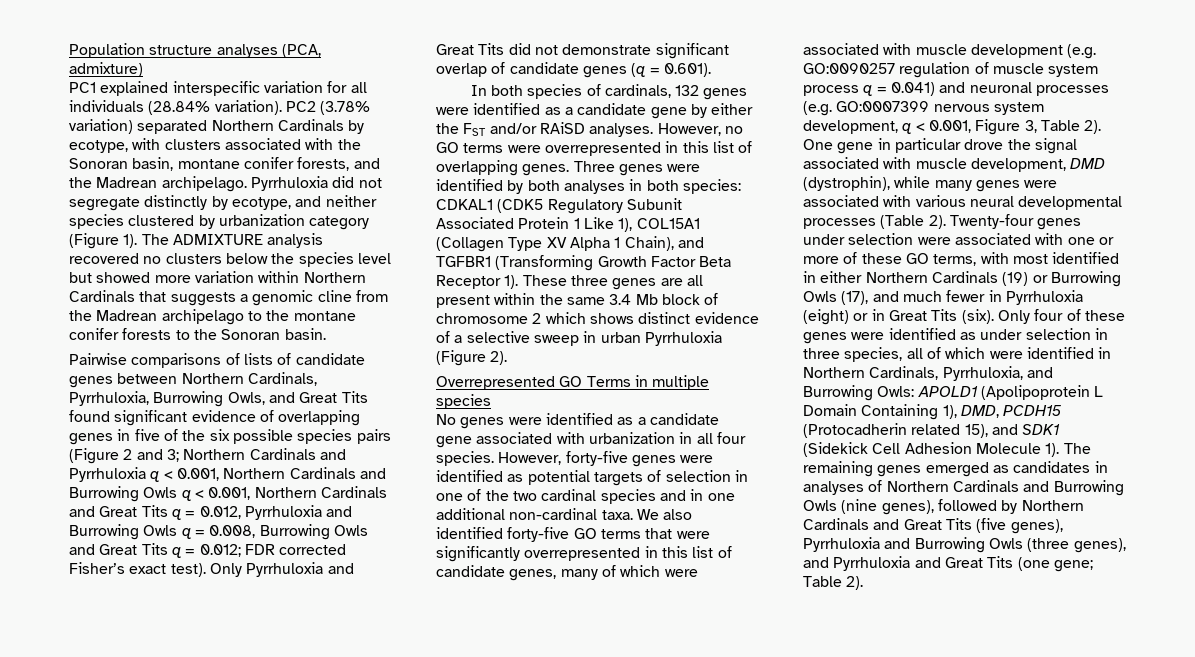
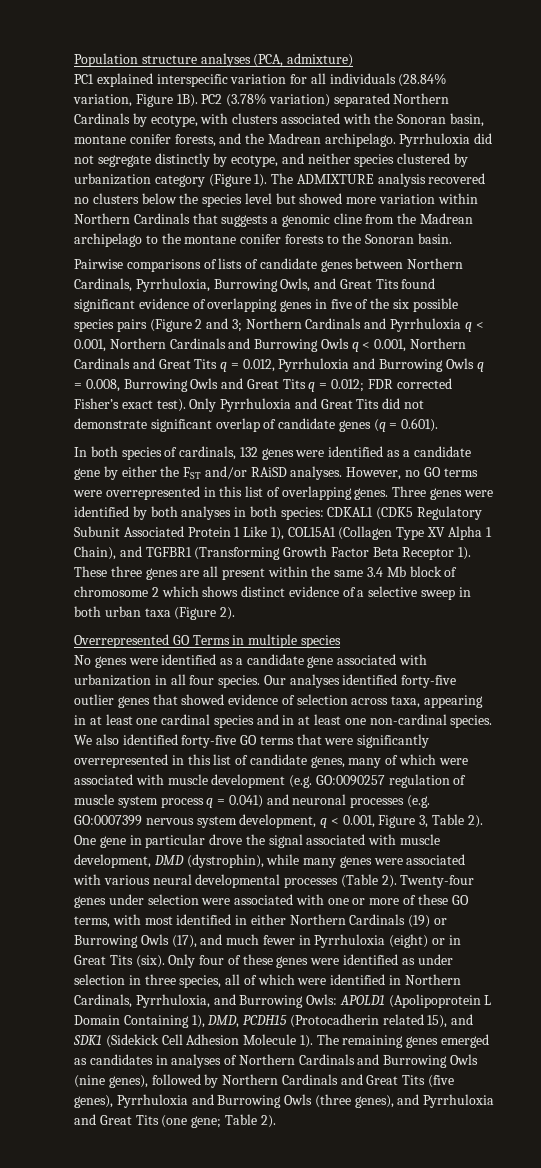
- PC1 explained interspecific variation for all individuals (28.84% variation).
+ PC1 explained interspecific variation for all individuals (28.84% variation, Figure 1B).
- These three genes are all present within the same 3.4 Mb block of chromosome 2 which shows distinct evidence of a selective sweep in urban Pyrrhuloxia (Figure 2).
+ These three genes are all present within the same 3.4 Mb block of chromosome 2 which shows distinct evidence of a selective sweep in both urban taxa (Figure 2).
- However, forty-five genes were identified as potential targets of selection in one of the two cardinal species and in one additional non-cardinal taxa.
+ Our analyses identified forty-five outlier genes that showed evidence of selection across taxa, appearing in at least one cardinal species and in at least one non-cardinal species.

